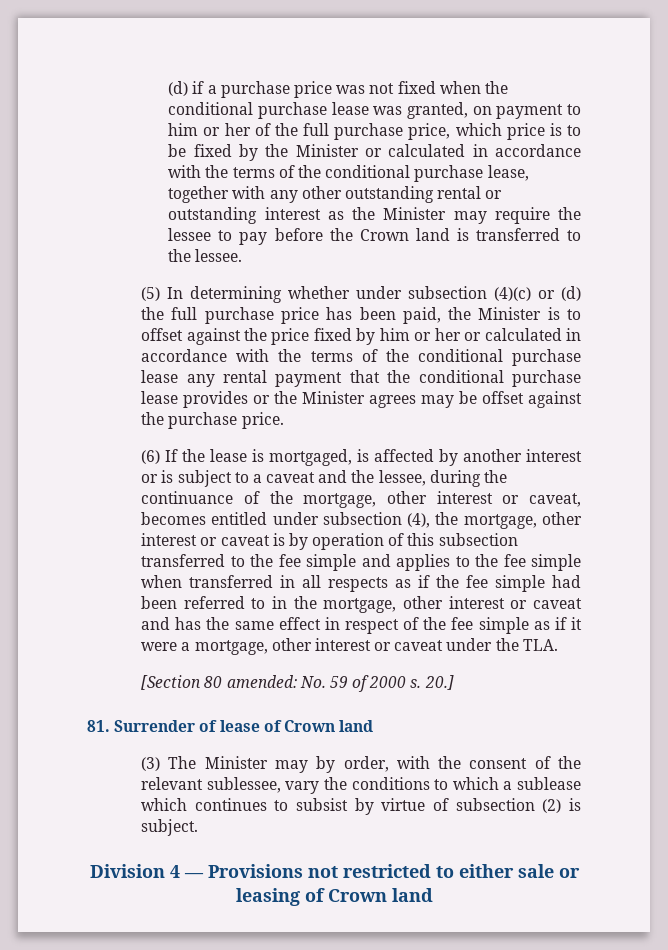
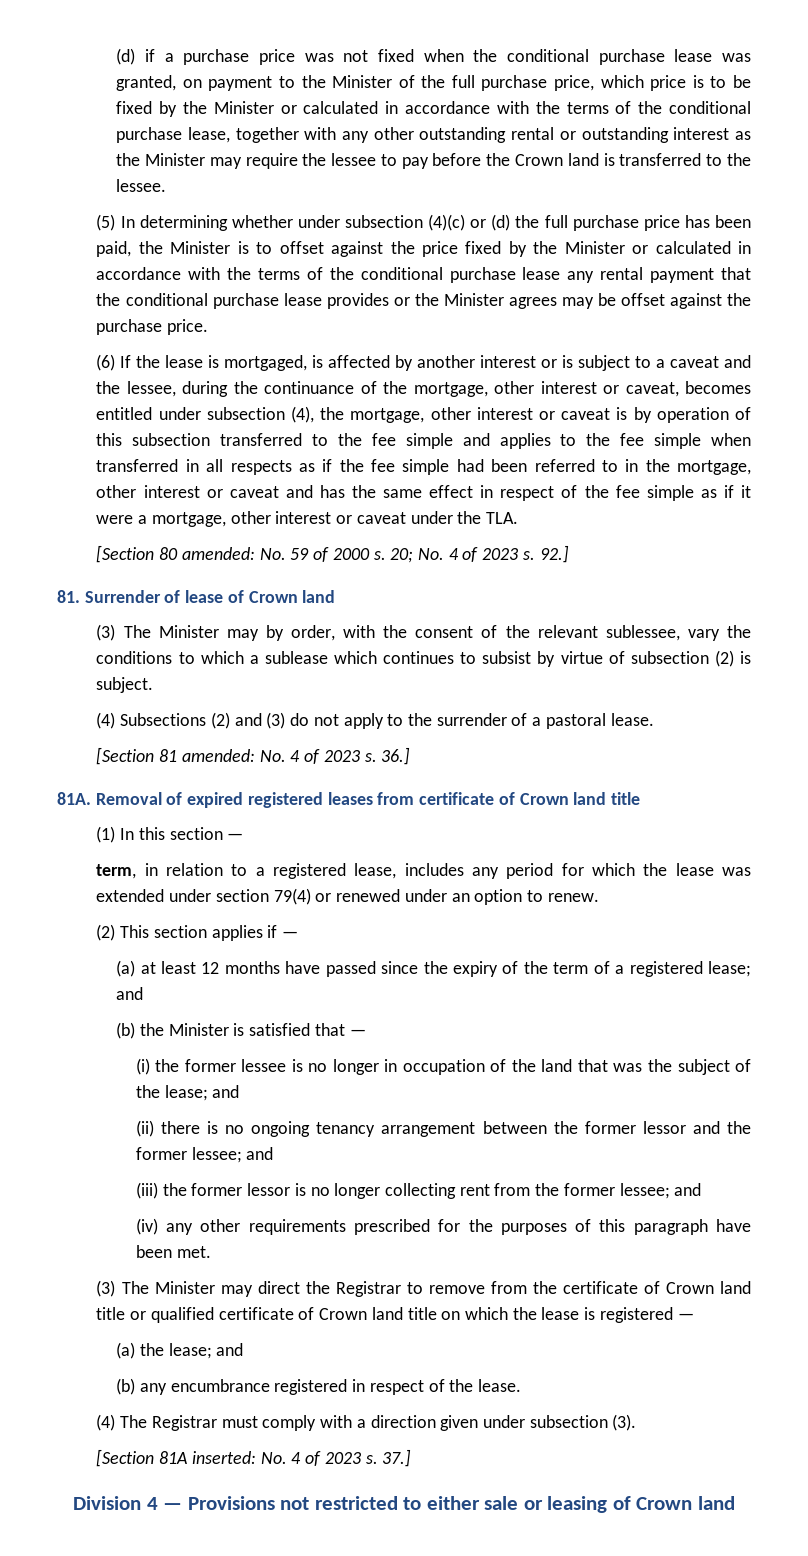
- (d) if a purchase price was not fixed when the conditional purchase lease was granted, on payment to him or her of the full purchase price, which price is to be fixed by the Minister or calculated in accordance with the terms of the conditional purchase lease, together with any other outstanding rental or outstanding interest as the Minister may require the lessee to pay before the Crown land is transferred to the lessee.
+ (d) if a purchase price was not fixed when the conditional purchase lease was granted, on payment to the Minister of the full purchase price, which price is to be fixed by the Minister or calculated in accordance with the terms of the conditional purchase lease, together with any other outstanding rental or outstanding interest as the Minister may require the lessee to pay before the Crown land is transferred to the lessee.
- (5) In determining whether under subsection (4)(c) or (d) the full purchase price has been paid, the Minister is to offset against the price fixed by him or her or calculated in accordance with the terms of the conditional purchase lease any rental payment that the conditional purchase lease provides or the Minister agrees may be offset against the purchase price.
+ (5) In determining whether under subsection (4)(c) or (d) the full purchase price has been paid, the Minister is to offset against the price fixed by the Minister or calculated in accordance with the terms of the conditional purchase lease any rental payment that the conditional purchase lease provides or the Minister agrees may be offset against the purchase price.
- 20.]
+ 20; No. 4 of 2023 s. 92.]
+ (4) Subsections (2) and (3) do not apply to the surrender of a pastoral lease.
+ [Section 81 amended: No. 4 of 2023 s. 36.]
+ 81A. Removal of expired registered leases from certificate of Crown land title
+ (1) In this section —
+ term, in relation to a registered lease, includes any period for which the lease was extended under section 79(4) or renewed under an option to renew.
+ (2) This section applies if —
+ (a) at least 12 months have passed since the expiry of the term of a registered lease; and
+ (b) the Minister is satisfied that —
+ (i) the former lessee is no longer in occupation of the land that was the subject of the lease; and
+ (ii) there is no ongoing tenancy arrangement between the former lessor and the former lessee; and
+ (iii) the former lessor is no longer collecting rent from the former lessee; and
+ (iv) any other requirements prescribed for the purposes of this paragraph have been met.
+ (3) The Minister may direct the Registrar to remove from the certificate of Crown land title or qualified certificate of Crown land title on which the lease is registered —
+ (a) the lease; and
+ (b) any encumbrance registered in respect of the lease.
+ (4) The Registrar must comply with a direction given under subsection (3).
+ [Section 81A inserted: No. 4 of 2023 s. 37.]

